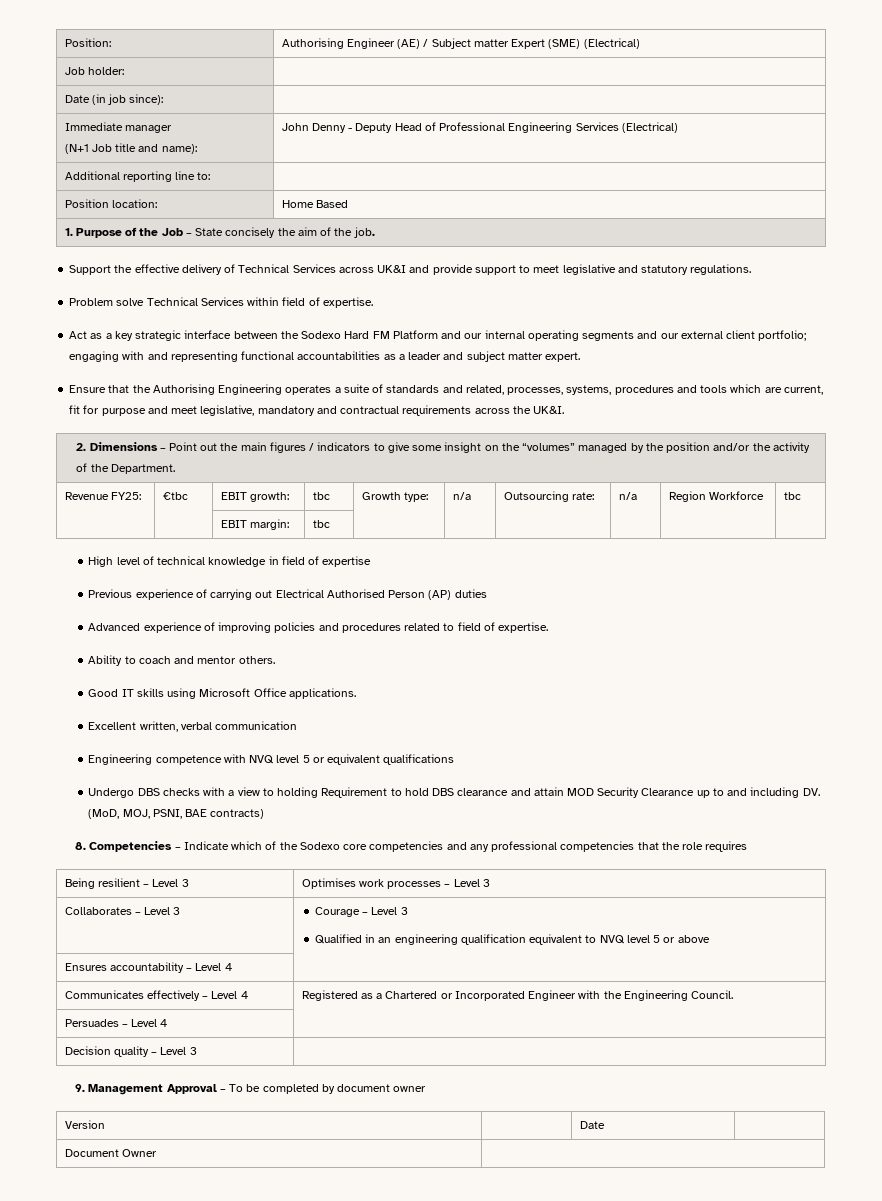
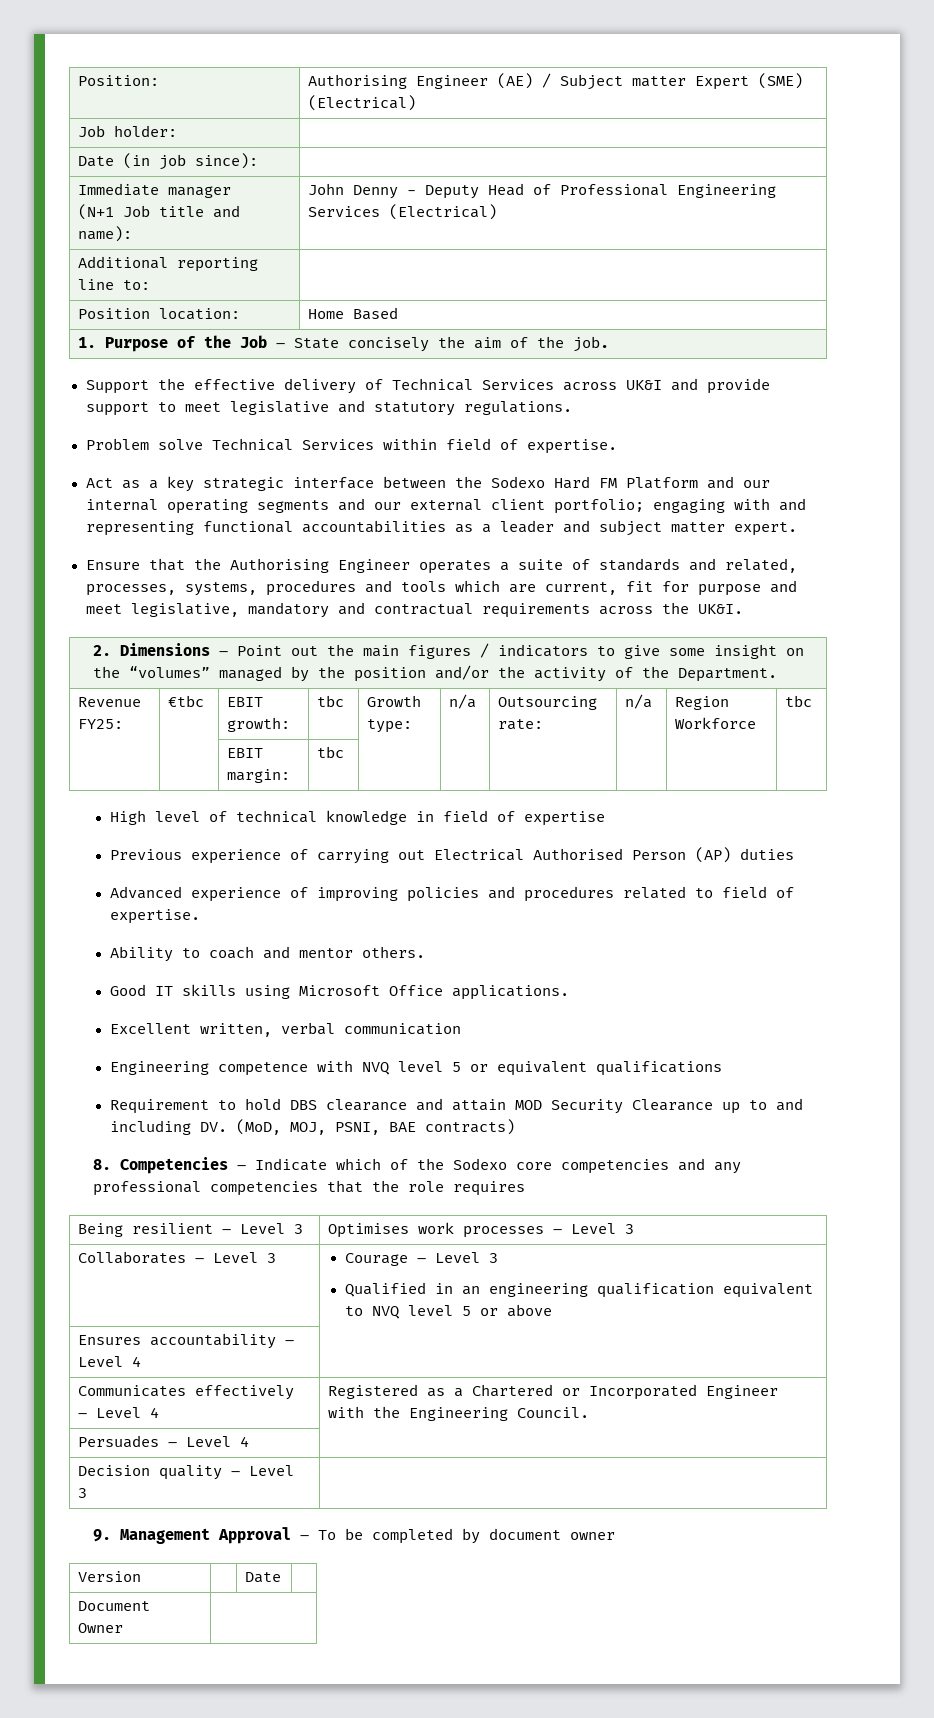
- Ensure that the Authorising Engineering operates a suite of standards and related, processes, systems, procedures and tools which are current, fit for purpose and meet legislative, mandatory and contractual requirements across the UK&I.
+ Ensure that the Authorising Engineer operates a suite of standards and related, processes, systems, procedures and tools which are current, fit for purpose and meet legislative, mandatory and contractual requirements across the UK&I.
- Undergo DBS checks with a view to holding Requirement to hold DBS clearance and attain MOD Security Clearance up to and including DV. (MoD, MOJ, PSNI, BAE contracts)
+ Requirement to hold DBS clearance and attain MOD Security Clearance up to and including DV. (MoD, MOJ, PSNI, BAE contracts)

